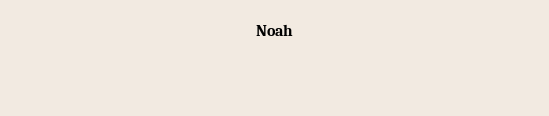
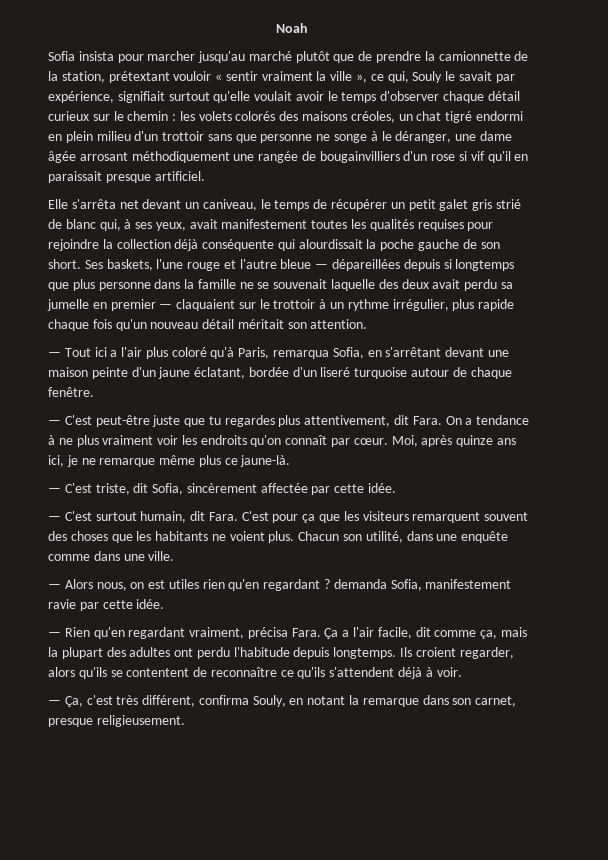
+ Sofia insista pour marcher jusqu'au marché plutôt que de prendre la camionnette de la station, prétextant vouloir « sentir vraiment la ville », ce qui, Souly le savait par expérience, signifiait surtout qu'elle voulait avoir le temps d'observer chaque détail curieux sur le chemin : les volets colorés des maisons créoles, un chat tigré endormi en plein milieu d'un trottoir sans que personne ne songe à le déranger, une dame âgée arrosant méthodiquement une rangée de bougainvilliers d'un rose si vif qu'il en paraissait presque artificiel.
+ Elle s'arrêta net devant un caniveau, le temps de récupérer un petit galet gris strié de blanc qui, à ses yeux, avait manifestement toutes les qualités requises pour rejoindre la collection déjà conséquente qui alourdissait la poche gauche de son short. Ses baskets, l'une rouge et l'autre bleue — dépareillées depuis si longtemps que plus personne dans la famille ne se souvenait laquelle des deux avait perdu sa jumelle en premier — claquaient sur le trottoir à un rythme irrégulier, plus rapide chaque fois qu'un nouveau détail méritait son attention.
+ — Tout ici a l'air plus coloré qu'à Paris, remarqua Sofia, en s'arrêtant devant une maison peinte d'un jaune éclatant, bordée d'un liseré turquoise autour de chaque fenêtre.
+ — C'est peut-être juste que tu regardes plus attentivement, dit Fara. On a tendance à ne plus vraiment voir les endroits qu'on connaît par cœur. Moi, après quinze ans ici, je ne remarque même plus ce jaune-là.
+ — C'est triste, dit Sofia, sincèrement affectée par cette idée.
+ — C'est surtout humain, dit Fara. C'est pour ça que les visiteurs remarquent souvent des choses que les habitants ne voient plus. Chacun son utilité, dans une enquête comme dans une ville.
+ — Alors nous, on est utiles rien qu'en regardant ? demanda Sofia, manifestement ravie par cette idée.
+ — Rien qu'en regardant vraiment, précisa Fara. Ça a l'air facile, dit comme ça, mais la plupart des adultes ont perdu l'habitude depuis longtemps. Ils croient regarder, alors qu'ils se contentent de reconnaître ce qu'ils s'attendent déjà à voir.
+ — Ça, c'est très différent, confirma Souly, en notant la remarque dans son carnet, presque religieusement.

